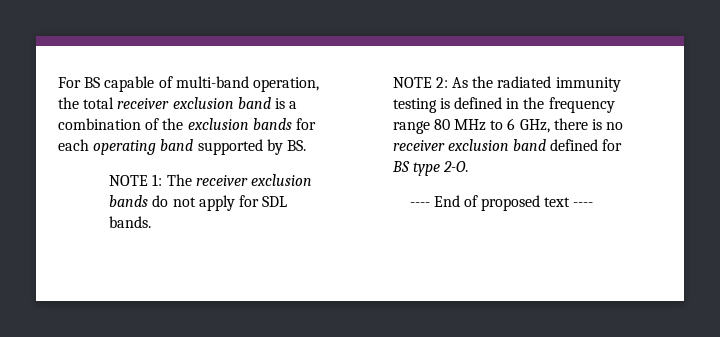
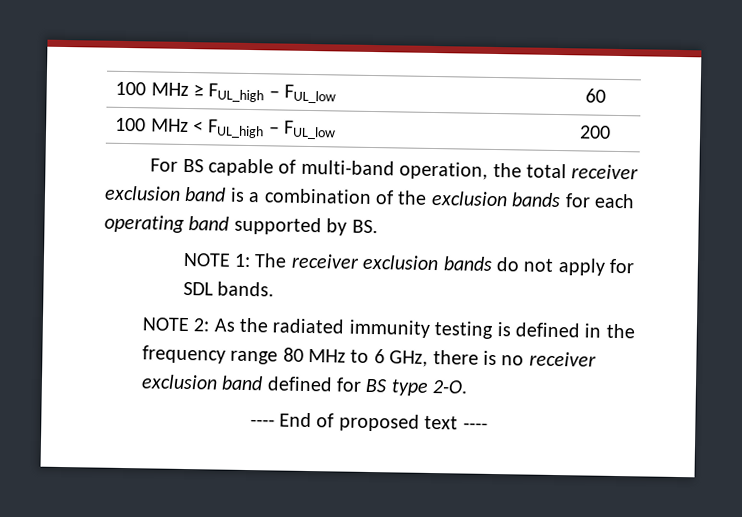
+ 100 MHz ≥ FUL_high – FUL_low | 60
+ 100 MHz < FUL_high – FUL_low | 200

